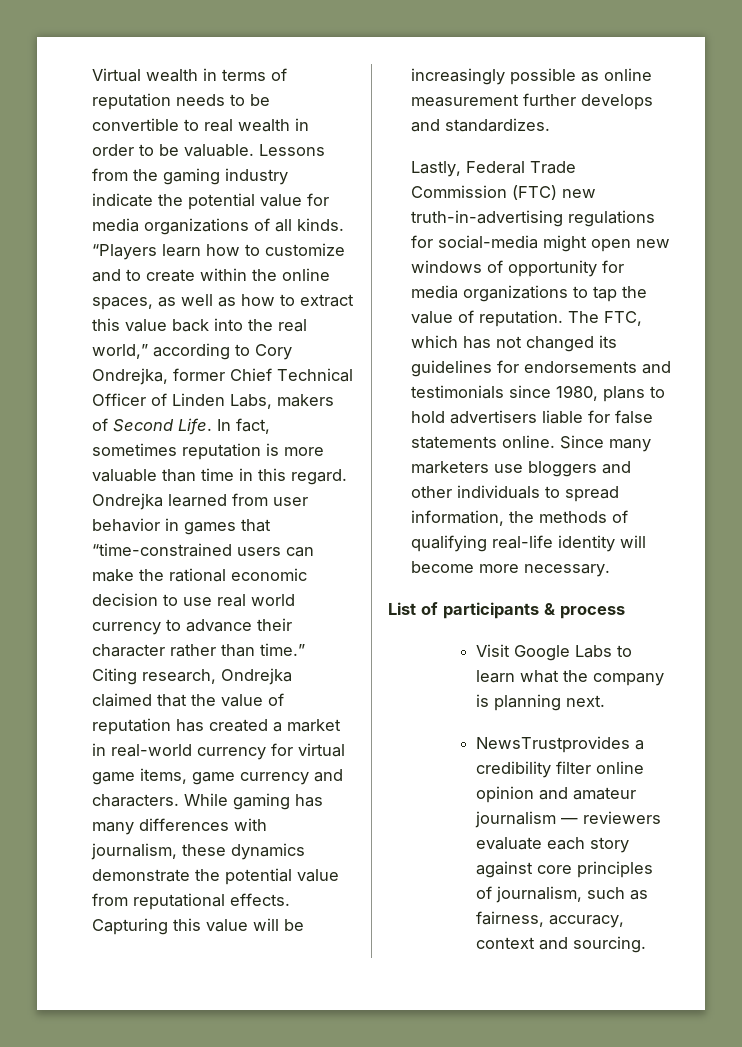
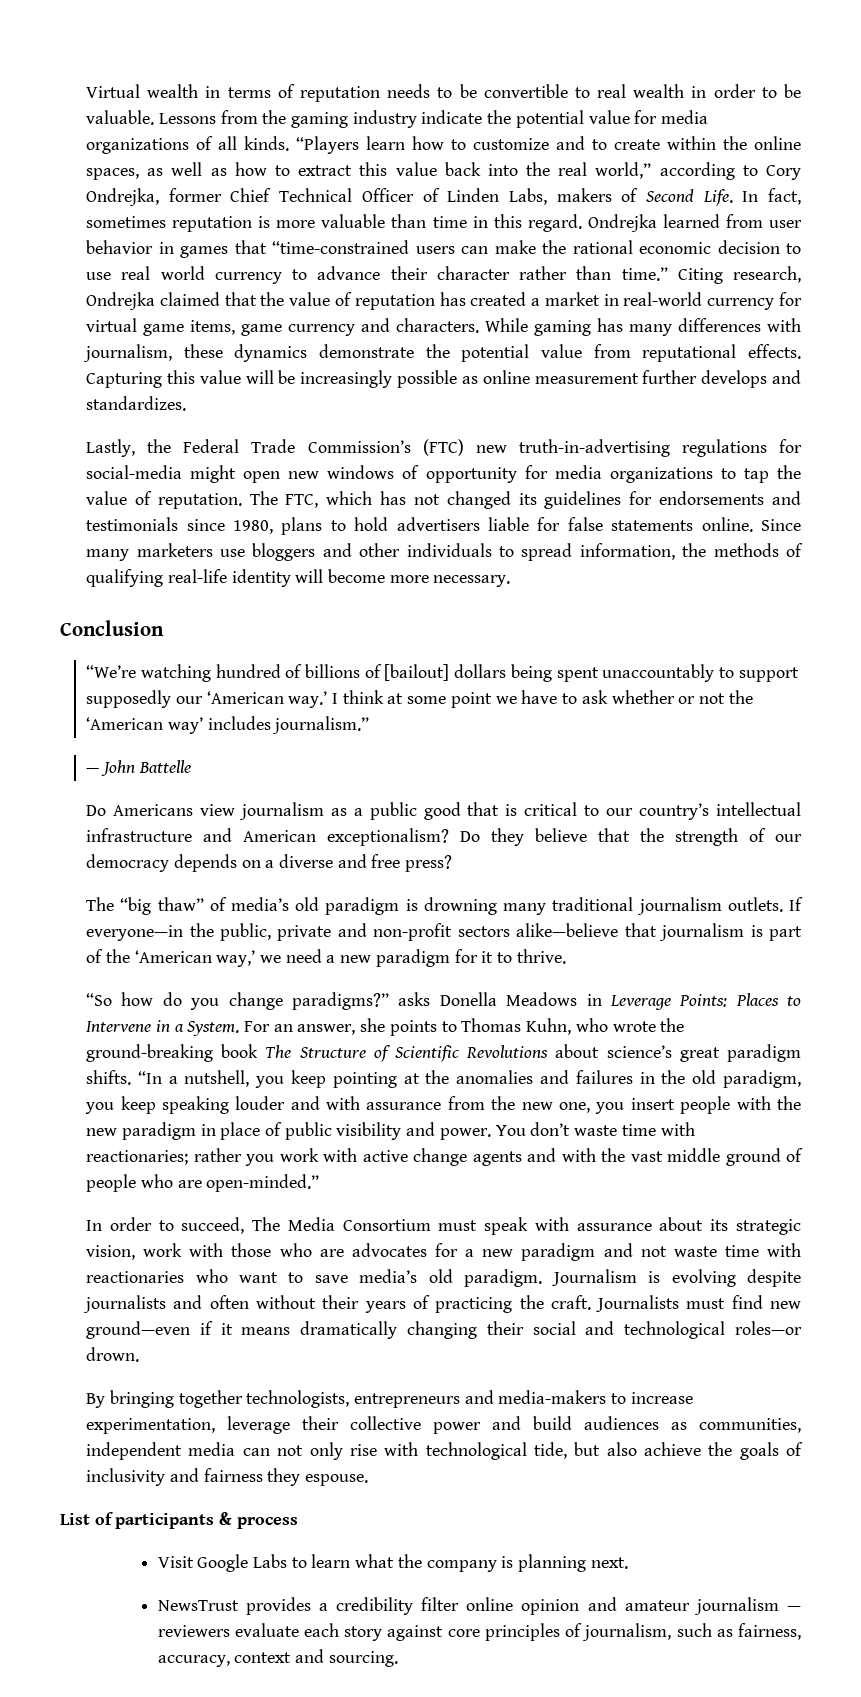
- Lastly, Federal Trade Commission (FTC) new truth-in-advertising regulations for social-media might open new windows of opportunity for media organizations to tap the value of reputation.
+ Lastly, the Federal Trade Commission’s (FTC) new truth-in-advertising regulations for social-media might open new windows of opportunity for media organizations to tap the value of reputation.
+ Conclusion
+ “We’re watching hundred of billions of [bailout] dollars being spent unaccountably to support supposedly our ‘American way.’ I think at some point we have to ask whether or not the ‘American way’ includes journalism.”
+ — John Battelle
+ Do Americans view journalism as a public good that is critical to our country’s intellectual infrastructure and American exceptionalism? Do they believe that the strength of our democracy depends on a diverse and free press?
+ The “big thaw” of media’s old paradigm is drowning many traditional journalism outlets. If everyone—in the public, private and non-profit sectors alike—believe that journalism is part of the ‘American way,’ we need a new paradigm for it to thrive.
+ “So how do you change paradigms?” asks Donella Meadows in Leverage Points: Places to Intervene in a System. For an answer, she points to Thomas Kuhn, who wrote the ground-breaking book The Structure of Scientific Revolutions about science’s great paradigm shifts. “In a nutshell, you keep pointing at the anomalies and failures in the old paradigm, you keep speaking louder and with assurance from the new one, you insert people with the new paradigm in place of public visibility and power. You don’t waste time with reactionaries; rather you work with active change agents and with the vast middle ground of people who are open-minded.”
+ In order to succeed, The Media Consortium must speak with assurance about its strategic vision, work with those who are advocates for a new paradigm and not waste time with reactionaries who want to save media’s old paradigm. Journalism is evolving despite journalists and often without their years of practicing the craft. Journalists must find new ground—even if it means dramatically changing their social and technological roles—or drown.
+ By bringing together technologists, entrepreneurs and media-makers to increase experimentation, leverage their collective power and build audiences as communities, independent media can not only rise with technological tide, but also achieve the goals of inclusivity and fairness they espouse.
- NewsTrustprovides a credibility filter online opinion and amateur journalism — reviewers evaluate each story against core principles of journalism, such as fairness, accuracy, context and sourcing.
+ NewsTrust provides a credibility filter online opinion and amateur journalism — reviewers evaluate each story against core principles of journalism, such as fairness, accuracy, context and sourcing.

